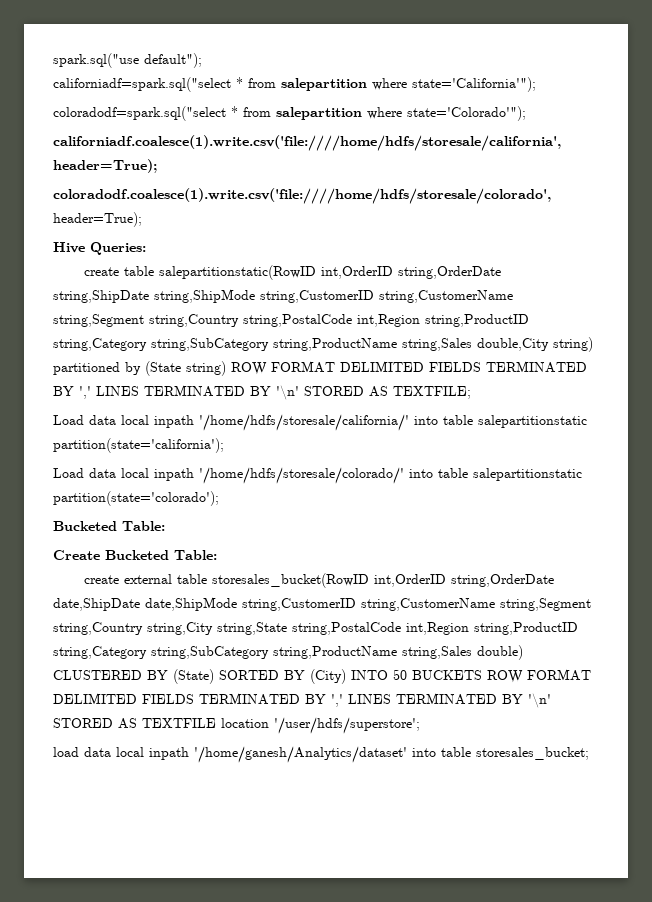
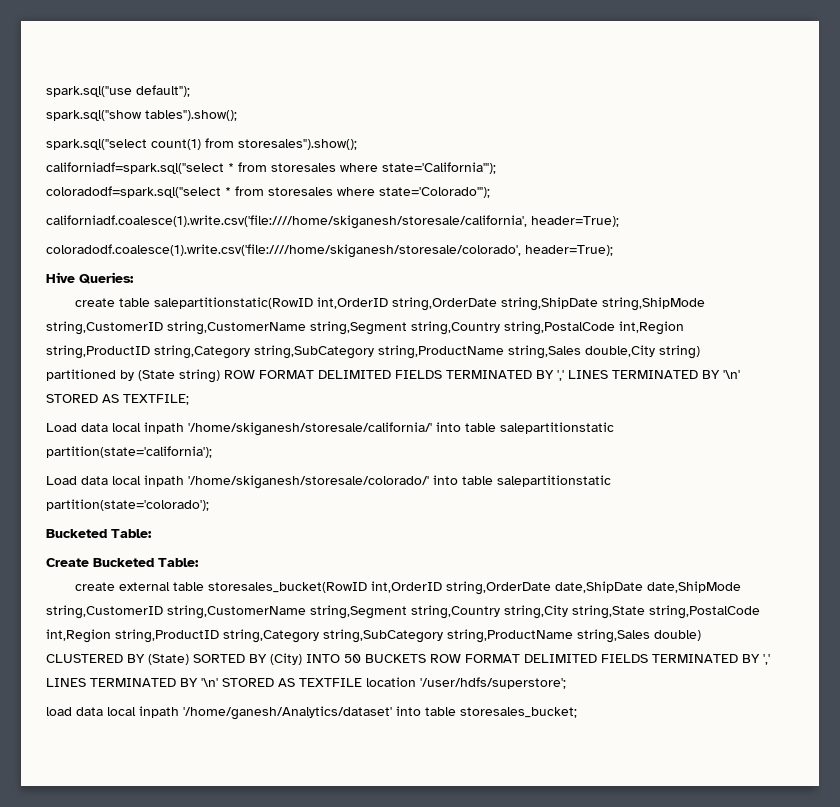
+ spark.sql("show tables").show();
+ spark.sql("select count(1) from storesales").show();
- californiadf=spark.sql("select * from salepartition where state='California'");
+ californiadf=spark.sql("select * from storesales where state='California'");
- coloradodf=spark.sql("select * from salepartition where state='Colorado'");
+ coloradodf=spark.sql("select * from storesales where state='Colorado'");
- californiadf.coalesce(1).write.csv('file:////home/hdfs/storesale/california', header=True);
- coloradodf.coalesce(1).write.csv('file:////home/hdfs/storesale/colorado', header=True);
+ californiadf.coalesce(1).write.csv('file:////home/skiganesh/storesale/california', header=True);
+ coloradodf.coalesce(1).write.csv('file:////home/skiganesh/storesale/colorado', header=True);
- Load data local inpath '/home/hdfs/storesale/california/' into table salepartitionstatic partition(state='california');
+ Load data local inpath '/home/skiganesh/storesale/california/' into table salepartitionstatic partition(state='california');
- Load data local inpath '/home/hdfs/storesale/colorado/' into table salepartitionstatic partition(state='colorado');
+ Load data local inpath '/home/skiganesh/storesale/colorado/' into table salepartitionstatic partition(state='colorado');

